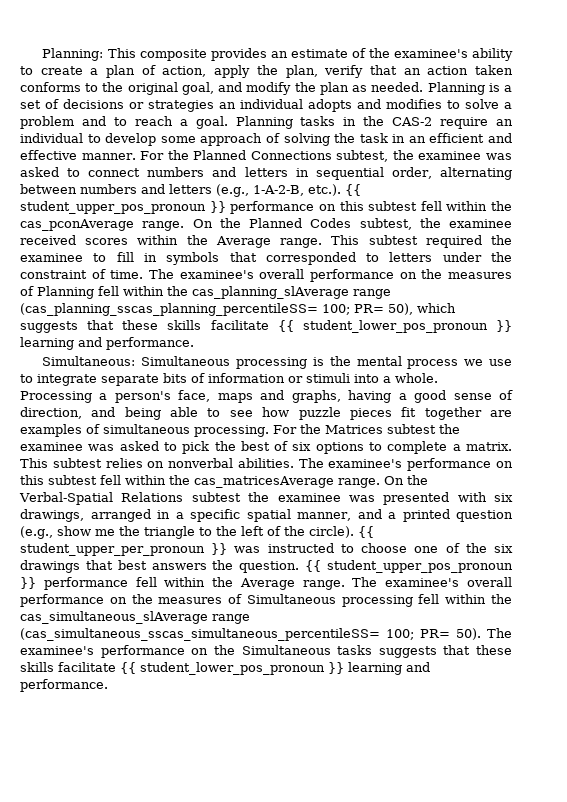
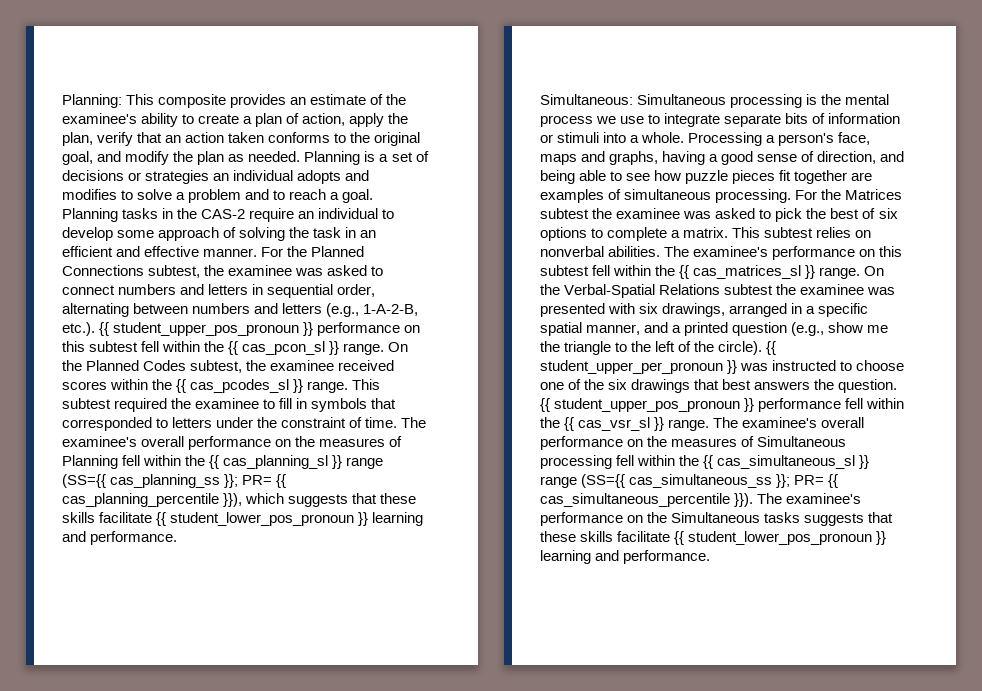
- For the Planned Connections subtest, the examinee was asked to connect numbers and letters in sequential order, alternating between numbers and letters (e.g., 1-A-2-B, etc.). {{ student_upper_pos_pronoun }} performance on this subtest fell within the cas_pconAverage range.
+ For the Planned Connections subtest, the examinee was asked to connect numbers and letters in sequential order, alternating between numbers and letters (e.g., 1-A-2-B, etc.). {{ student_upper_pos_pronoun }} performance on this subtest fell within the {{ cas_pcon_sl }} range.
- On the Planned Codes subtest, the examinee received scores within the Average range.
+ On the Planned Codes subtest, the examinee received scores within the {{ cas_pcodes_sl }} range.
- The examinee's overall performance on the measures of Planning fell within the cas_planning_slAverage range (cas_planning_sscas_planning_percentileSS= 100; PR= 50), which suggests that these skills facilitate {{ student_lower_pos_pronoun }} learning and performance.
+ The examinee's overall performance on the measures of Planning fell within the {{ cas_planning_sl }} range (SS={{ cas_planning_ss }}; PR= {{ cas_planning_percentile }}), which suggests that these skills facilitate {{ student_lower_pos_pronoun }} learning and performance.
- The examinee's performance on this subtest fell within the cas_matricesAverage range.
+ The examinee's performance on this subtest fell within the {{ cas_matrices_sl }} range.
- {{ student_upper_pos_pronoun }} performance fell within the Average range.
+ {{ student_upper_pos_pronoun }} performance fell within the {{ cas_vsr_sl }} range.
- The examinee's overall performance on the measures of Simultaneous processing fell within the cas_simultaneous_slAverage range (cas_simultaneous_sscas_simultaneous_percentileSS= 100; PR= 50).
+ The examinee's overall performance on the measures of Simultaneous processing fell within the {{ cas_simultaneous_sl }} range (SS={{ cas_simultaneous_ss }}; PR= {{ cas_simultaneous_percentile }}).

